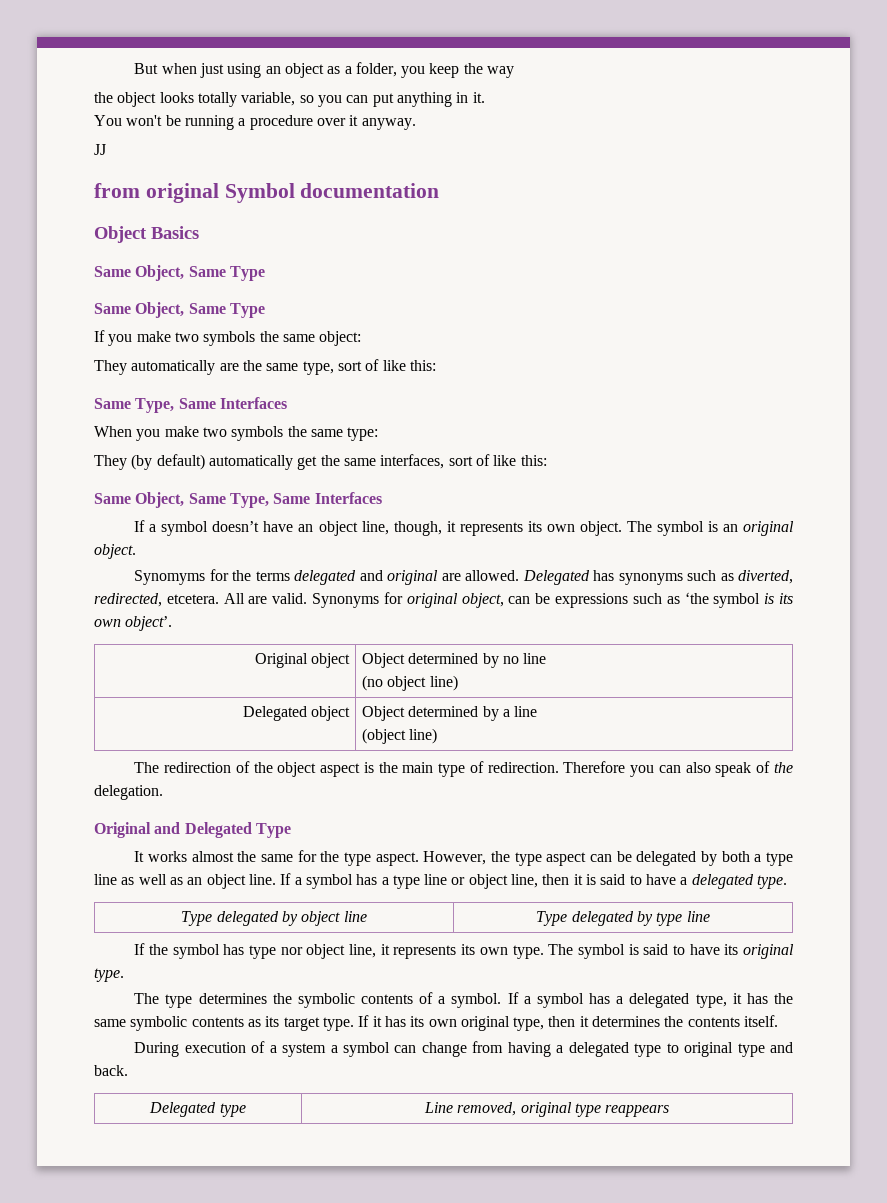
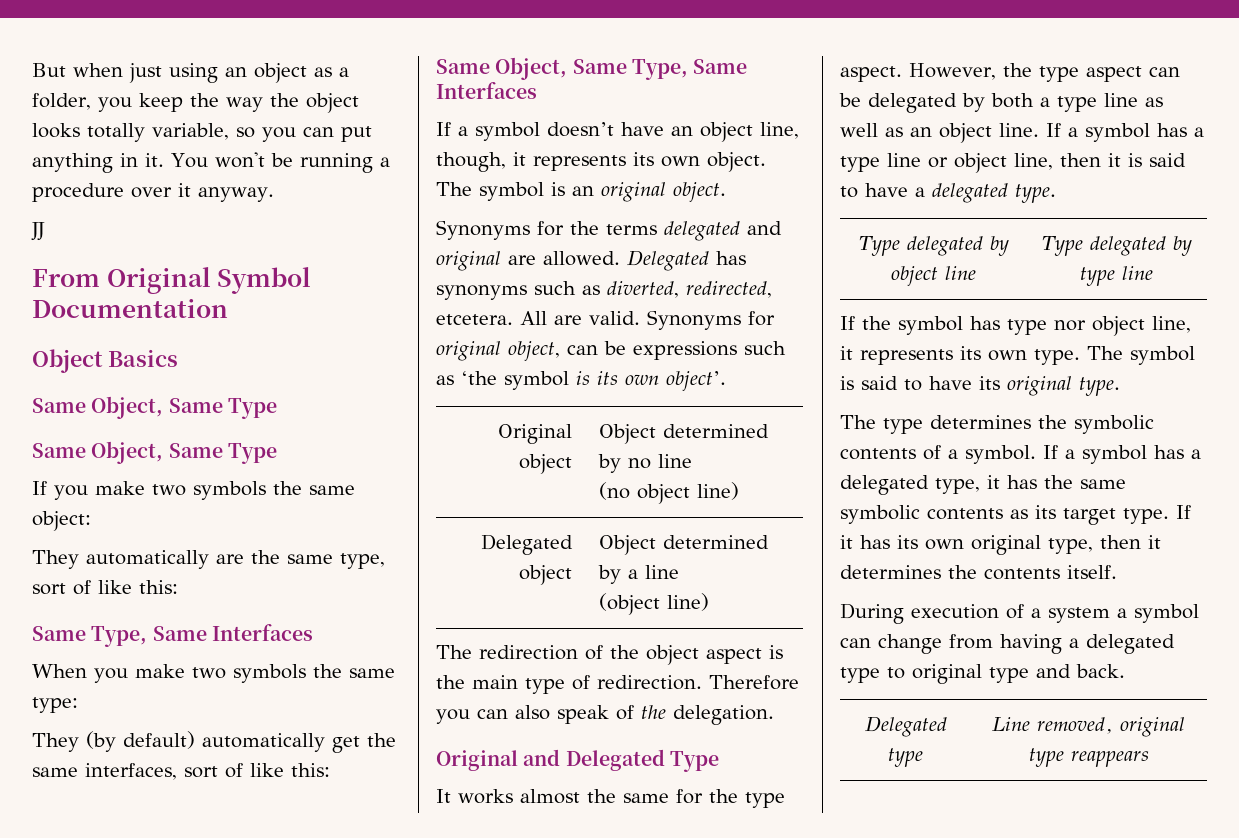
- But when just using an object as a folder, you keep the way
- the object looks totally variable, so you can put anything in it.
- You won't be running a procedure over it anyway.
+ But when just using an object as a folder, you keep the way the object looks totally variable, so you can put anything in it. You won't be running a procedure over it anyway.
- from original Symbol documentation
+ From Original Symbol Documentation
- Synomyms for the terms delegated and original are allowed.
+ Synonyms for the terms delegated and original are allowed.

